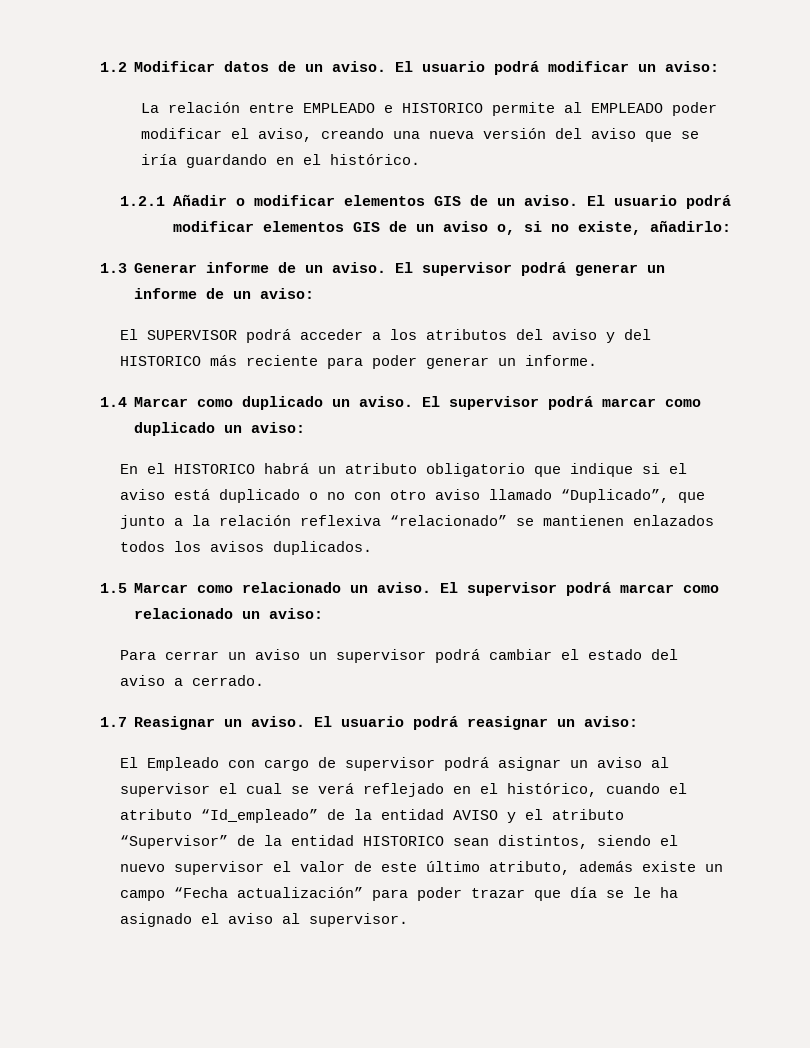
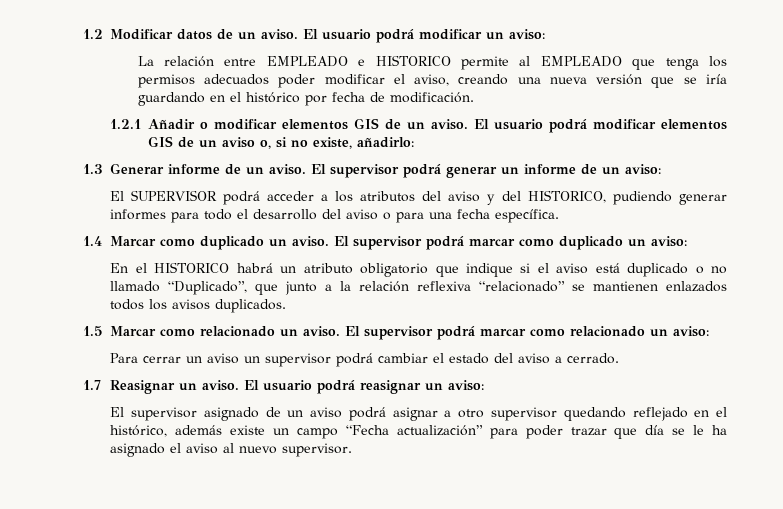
- La relación entre EMPLEADO e HISTORICO permite al EMPLEADO poder modificar el aviso, creando una nueva versión del aviso que se iría guardando en el histórico.
+ La relación entre EMPLEADO e HISTORICO permite al EMPLEADO que tenga los permisos adecuados poder modificar el aviso, creando una nueva versión que se iría guardando en el histórico por fecha de modificación.
- El SUPERVISOR podrá acceder a los atributos del aviso y del HISTORICO más reciente para poder generar un informe.
+ El SUPERVISOR podrá acceder a los atributos del aviso y del HISTORICO, pudiendo generar informes para todo el desarrollo del aviso o para una fecha específica.
- En el HISTORICO habrá un atributo obligatorio que indique si el aviso está duplicado o no con otro aviso llamado “Duplicado”, que junto a la relación reflexiva “relacionado” se mantienen enlazados todos los avisos duplicados.
+ En el HISTORICO habrá un atributo obligatorio que indique si el aviso está duplicado o no llamado “Duplicado”, que junto a la relación reflexiva “relacionado” se mantienen enlazados todos los avisos duplicados.
- El Empleado con cargo de supervisor podrá asignar un aviso al supervisor el cual se verá reflejado en el histórico, cuando el atributo “Id_empleado” de la entidad AVISO y el atributo “Supervisor” de la entidad HISTORICO sean distintos, siendo el nuevo supervisor el valor de este último atributo, además existe un campo “Fecha actualización” para poder trazar que día se le ha asignado el aviso al supervisor.
+ El supervisor asignado de un aviso podrá asignar a otro supervisor quedando reflejado en el histórico, además existe un campo “Fecha actualización” para poder trazar que día se le ha asignado el aviso al nuevo supervisor.

